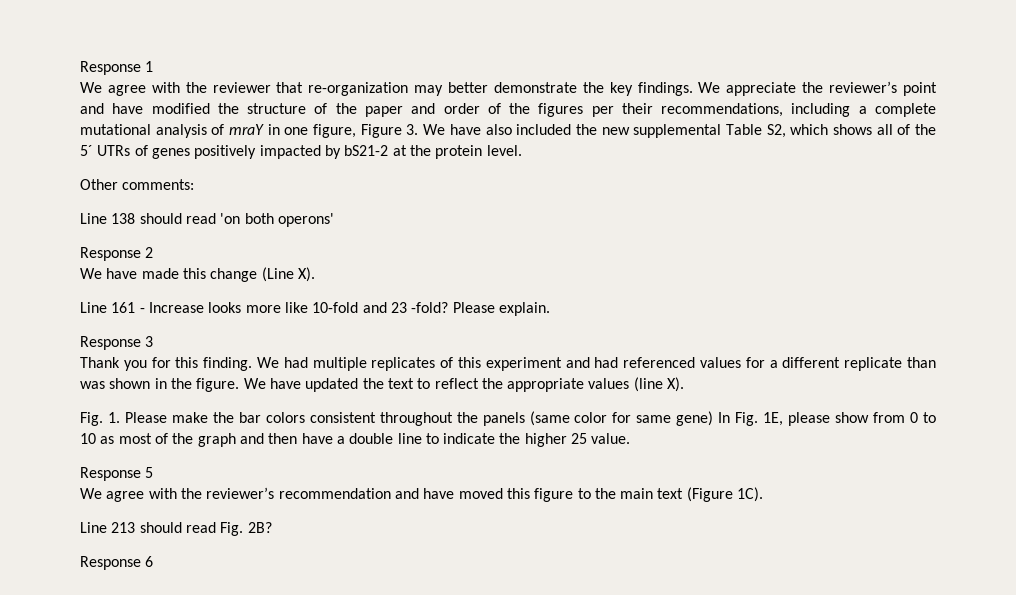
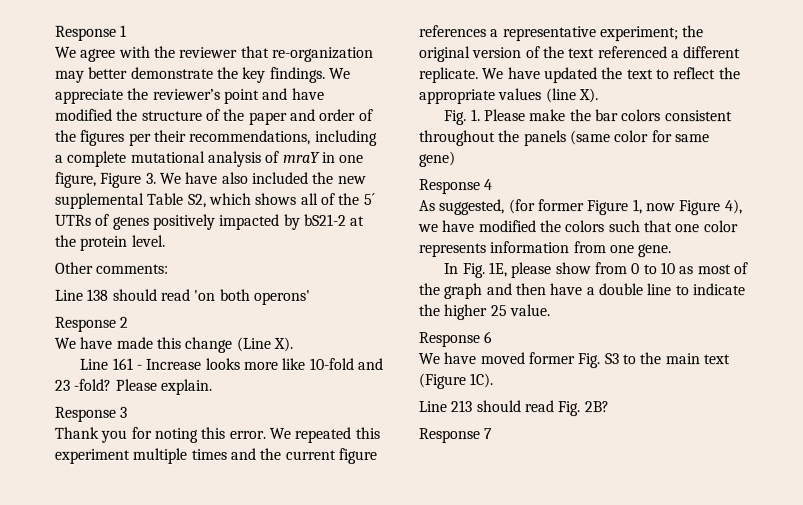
- Thank you for this finding. We had multiple replicates of this experiment and had referenced values for a different replicate than was shown in the figure.
+ Thank you for noting this error. We repeated this experiment multiple times and the current figure references a representative experiment; the original version of the text referenced a different replicate.
- Fig. 1. Please make the bar colors consistent throughout the panels (same color for same gene) In Fig. 1E, please show from 0 to 10 as most of the graph and then have a double line to indicate the higher 25 value.
+ Fig. 1. Please make the bar colors consistent throughout the panels (same color for same gene)
+ Response 4
+ As suggested, (for former Figure 1, now Figure 4), we have modified the colors such that one color represents information from one gene.
+ In Fig. 1E, please show from 0 to 10 as most of the graph and then have a double line to indicate the higher 25 value.
- Response 5
- We agree with the reviewer’s recommendation and have moved this figure to the main text (Figure 1C).
+ Response 6
+ We have moved former Fig. S3 to the main text (Figure 1C).
- Response 6
+ Response 7

